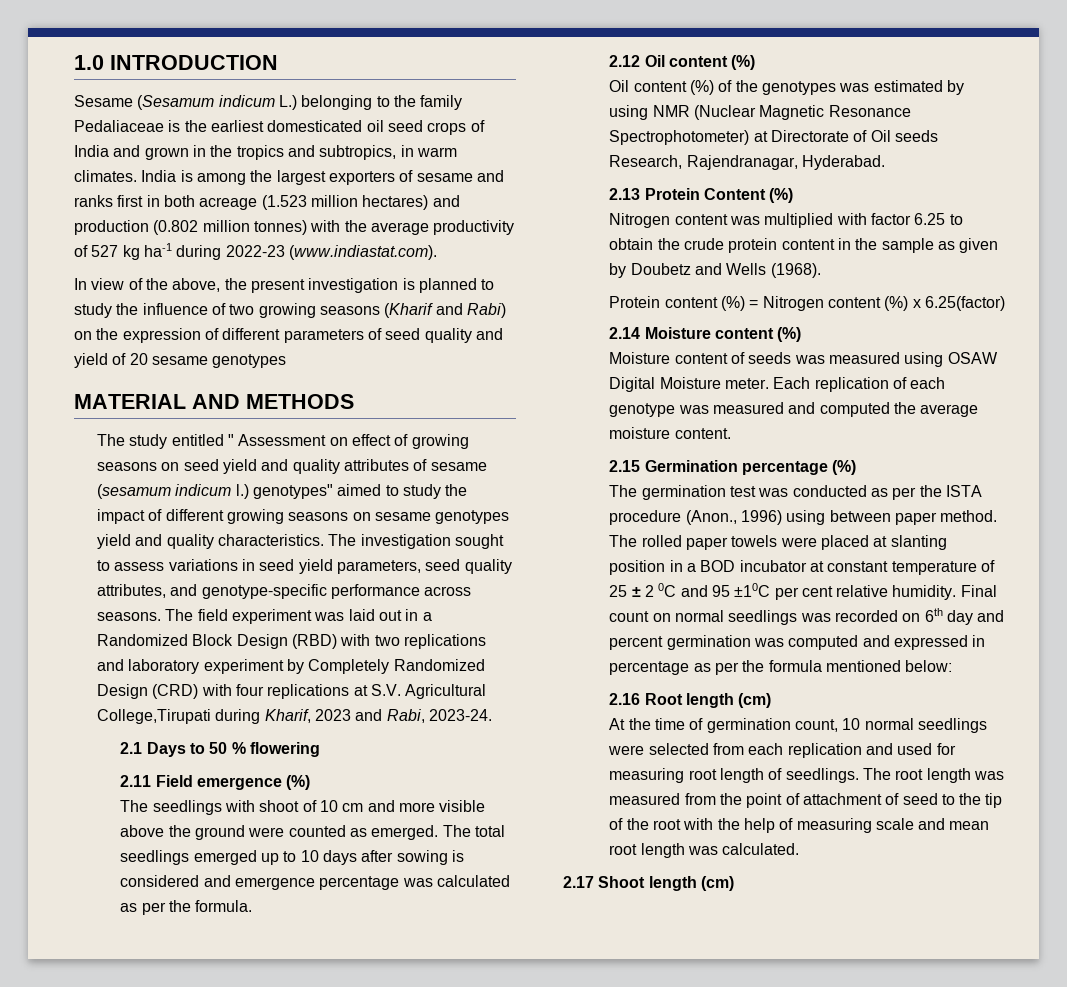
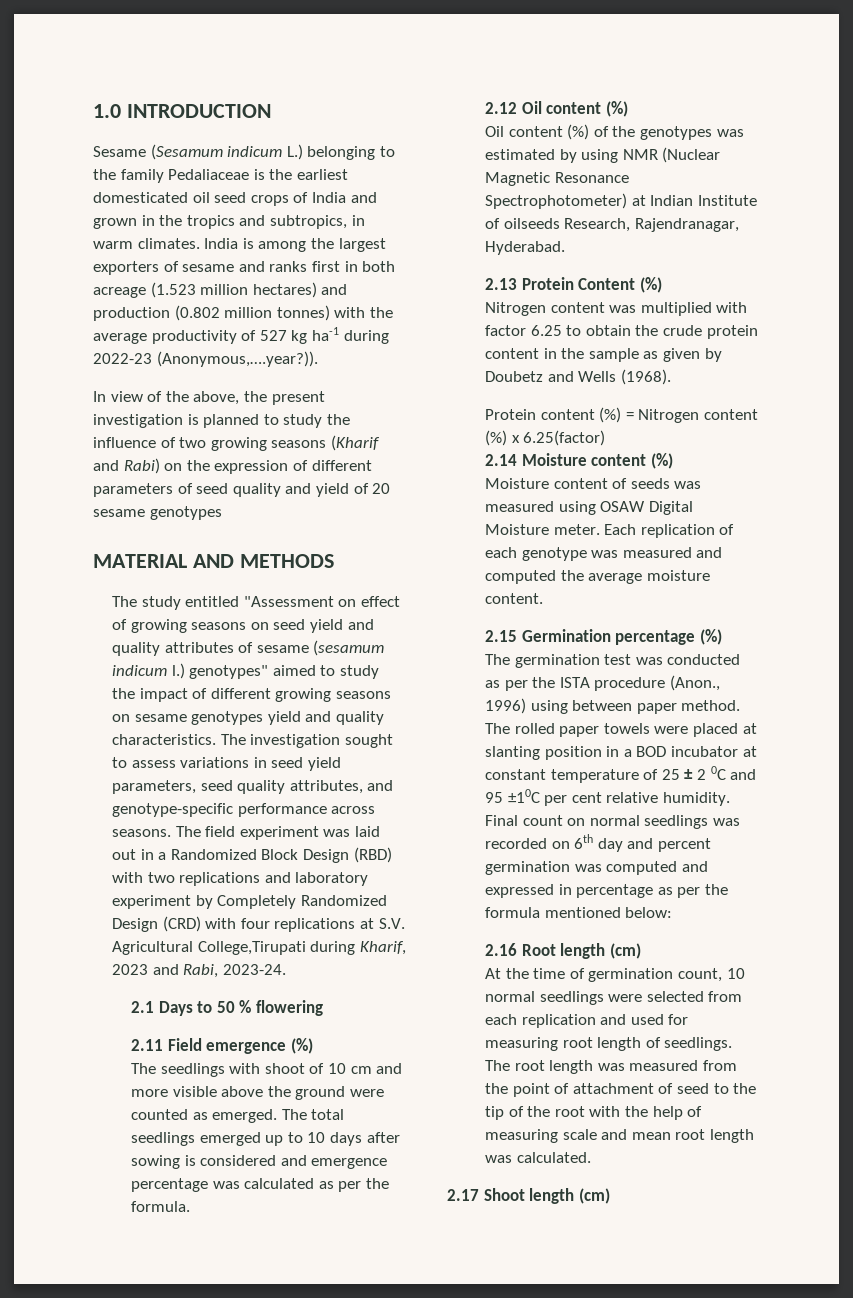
- India is among the largest exporters of sesame and ranks first in both acreage (1.523 million hectares) and production (0.802 million tonnes) with the average productivity of 527 kg ha-1 during 2022-23 (www.indiastat.com).
+ India is among the largest exporters of sesame and ranks first in both acreage (1.523 million hectares) and production (0.802 million tonnes) with the average productivity of 527 kg ha-1 during 2022-23 (Anonymous,….year?)).
- The study entitled " Assessment on effect of growing seasons on seed yield and quality attributes of sesame (sesamum indicum l.) genotypes" aimed to study the impact of different growing seasons on sesame genotypes yield and quality characteristics.
+ The study entitled "Assessment on effect of growing seasons on seed yield and quality attributes of sesame (sesamum indicum l.) genotypes" aimed to study the impact of different growing seasons on sesame genotypes yield and quality characteristics.
- Oil content (%) of the genotypes was estimated by using NMR (Nuclear Magnetic Resonance Spectrophotometer) at Directorate of Oil seeds Research, Rajendranagar, Hyderabad.
+ Oil content (%) of the genotypes was estimated by using NMR (Nuclear Magnetic Resonance Spectrophotometer) at Indian Institute of oilseeds Research, Rajendranagar, Hyderabad.

